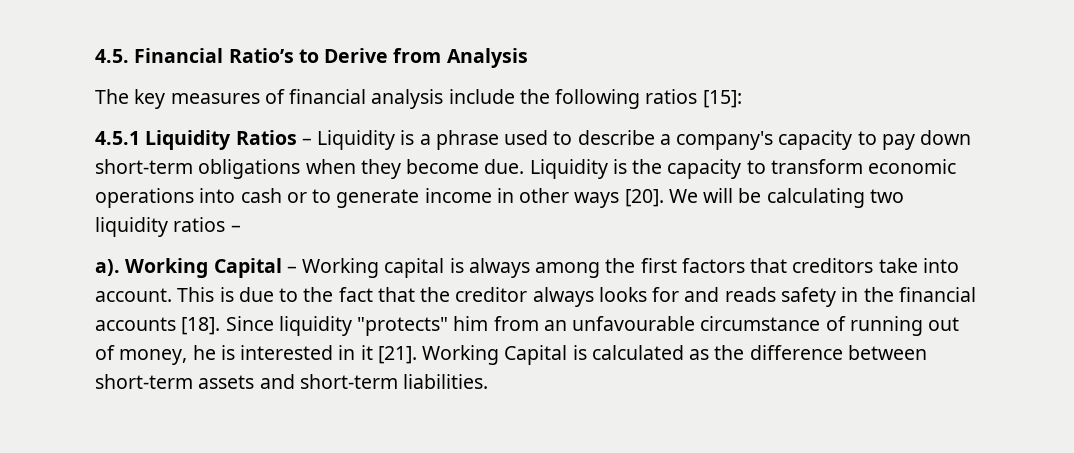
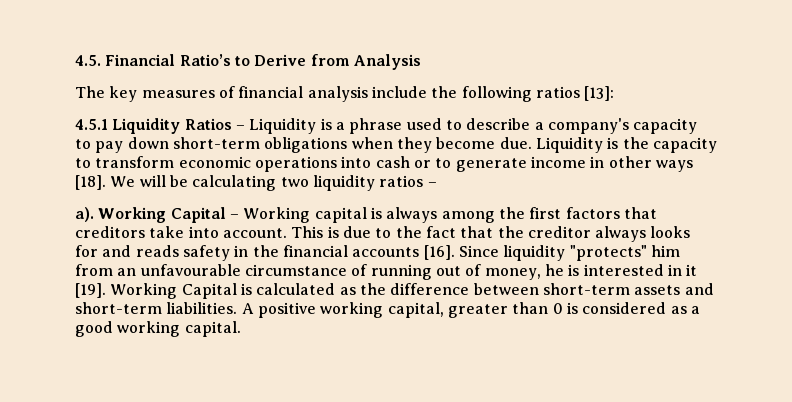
- The key measures of financial analysis include the following ratios [15]:
+ The key measures of financial analysis include the following ratios [13]:
- Liquidity is the capacity to transform economic operations into cash or to generate income in other ways [20].
+ Liquidity is the capacity to transform economic operations into cash or to generate income in other ways [18].
- This is due to the fact that the creditor always looks for and reads safety in the financial accounts [18].
+ This is due to the fact that the creditor always looks for and reads safety in the financial accounts [16].
- Since liquidity "protects" him from an unfavourable circumstance of running out of money, he is interested in it [21].
+ Since liquidity "protects" him from an unfavourable circumstance of running out of money, he is interested in it [19].
+ A positive working capital, greater than 0 is considered as a good working capital.

